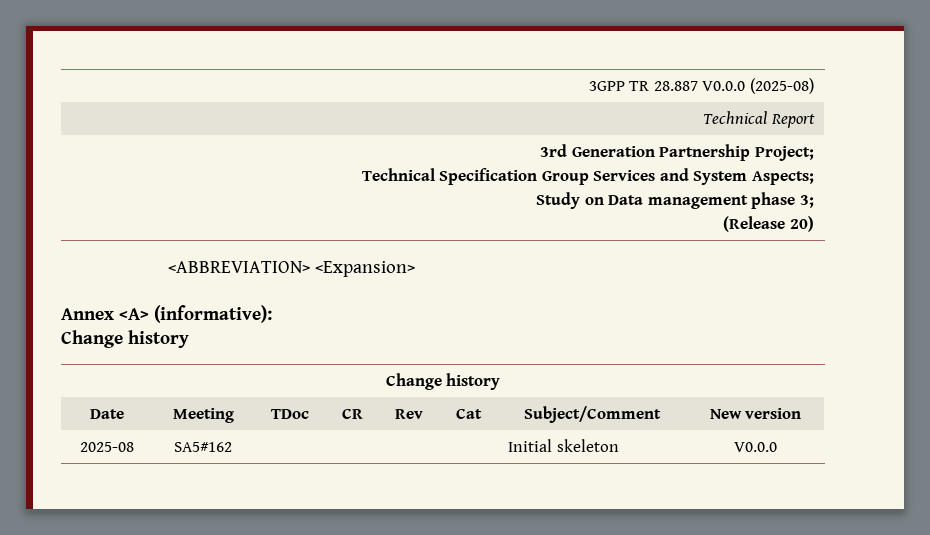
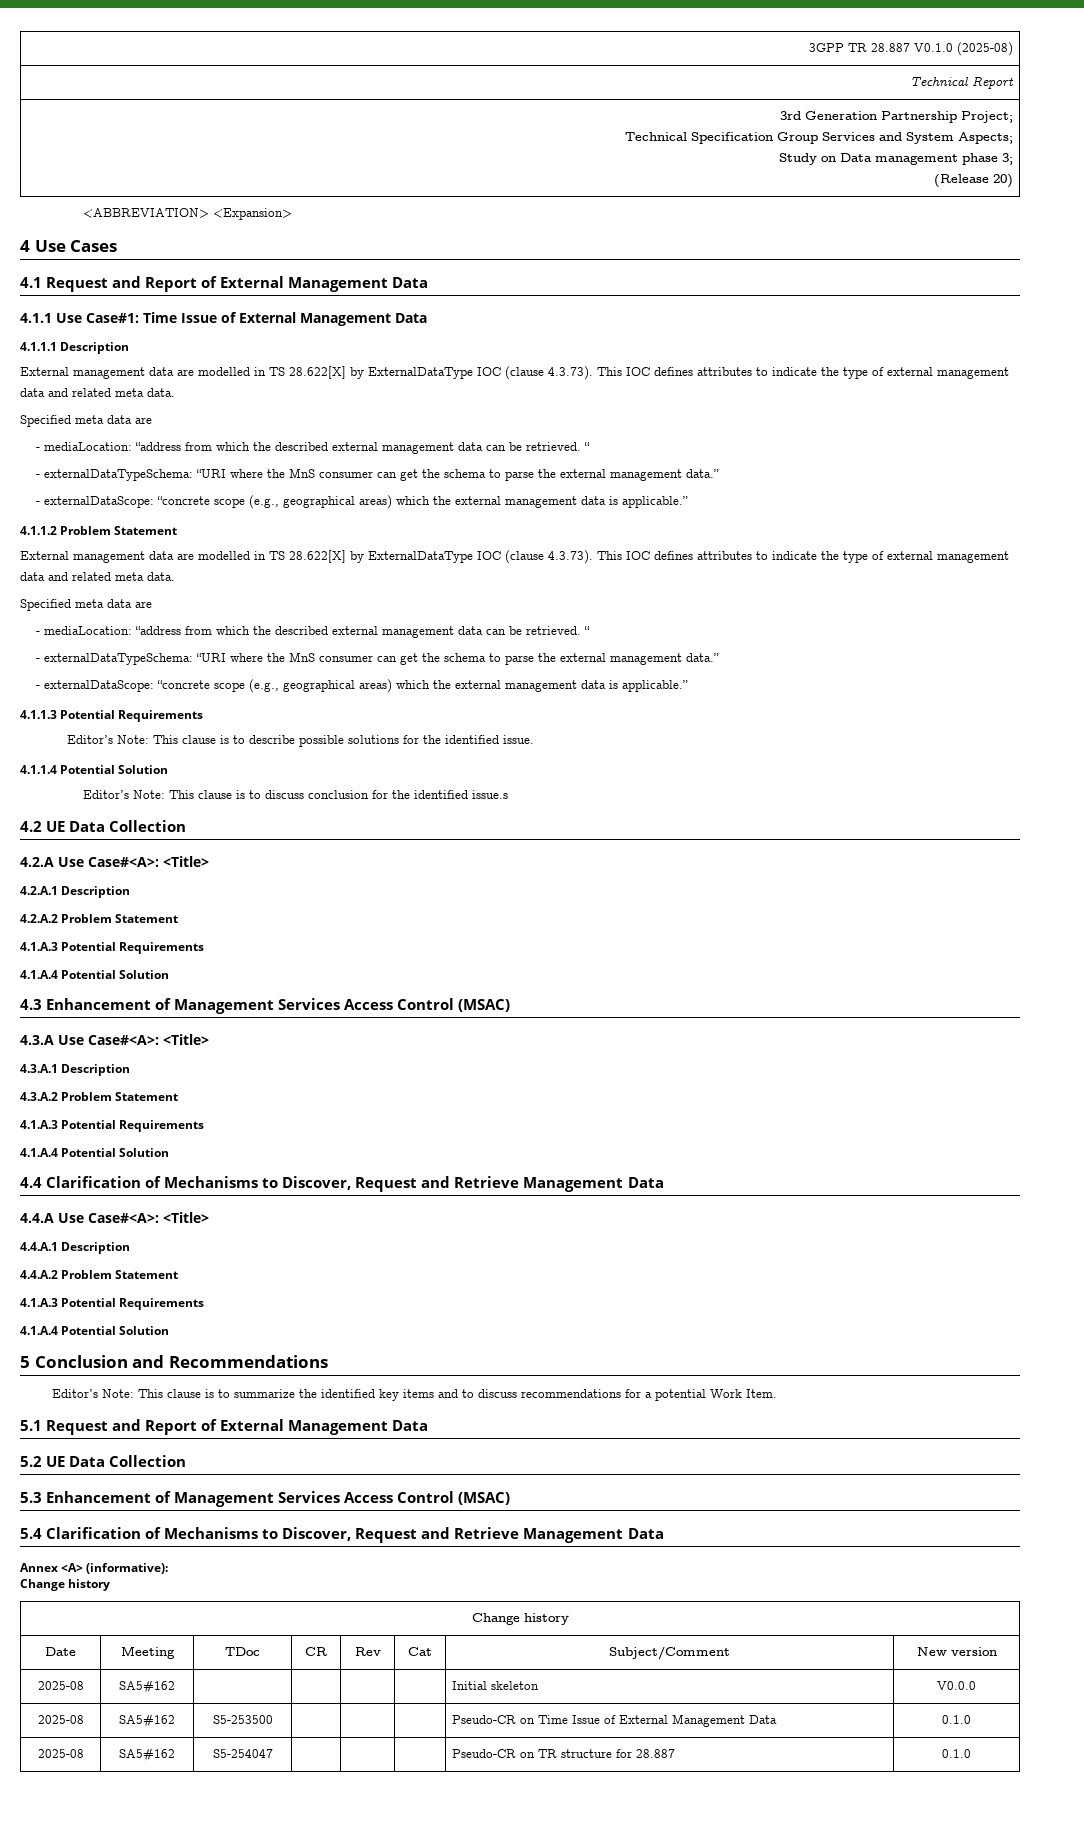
- 3GPP TR 28.887 V0.0.0 (2025-08)
+ 3GPP TR 28.887 V0.1.0 (2025-08)
+ 4 Use Cases
+ 4.1 Request and Report of External Management Data
+ 4.1.1 Use Case#1: Time Issue of External Management Data
+ 4.1.1.1 Description
+ External management data are modelled in TS 28.622[X] by ExternalDataType IOC (clause 4.3.73). This IOC defines attributes to indicate the type of external management data and related meta data.
+ Specified meta data are
+ - mediaLocation: “address from which the described external management data can be retrieved. “
+ - externalDataTypeSchema: “URI where the MnS consumer can get the schema to parse the external management data.”
+ - externalDataScope: “concrete scope (e.g., geographical areas) which the external management data is applicable.”
+ 4.1.1.2 Problem Statement
+ External management data are modelled in TS 28.622[X] by ExternalDataType IOC (clause 4.3.73). This IOC defines attributes to indicate the type of external management data and related meta data.
+ Specified meta data are
+ - mediaLocation: “address from which the described external management data can be retrieved. “
+ - externalDataTypeSchema: “URI where the MnS consumer can get the schema to parse the external management data.”
+ - externalDataScope: “concrete scope (e.g., geographical areas) which the external management data is applicable.”
+ 4.1.1.3 Potential Requirements
+ Editor’s Note: This clause is to describe possible solutions for the identified issue.
+ 4.1.1.4 Potential Solution
+ Editor’s Note: This clause is to discuss conclusion for the identified issue.s
+ 4.2 UE Data Collection
+ 4.2.A Use Case#<A>: <Title>
+ 4.2.A.1 Description
+ 4.2.A.2 Problem Statement
+ 4.1.A.3 Potential Requirements
+ 4.1.A.4 Potential Solution
+ 4.3 Enhancement of Management Services Access Control (MSAC)
+ 4.3.A Use Case#<A>: <Title>
+ 4.3.A.1 Description
+ 4.3.A.2 Problem Statement
+ 4.1.A.3 Potential Requirements
+ 4.1.A.4 Potential Solution
+ 4.4 Clarification of Mechanisms to Discover, Request and Retrieve Management Data
+ 4.4.A Use Case#<A>: <Title>
+ 4.4.A.1 Description
+ 4.4.A.2 Problem Statement
+ 4.1.A.3 Potential Requirements
+ 4.1.A.4 Potential Solution
+ 5 Conclusion and Recommendations
+ Editor’s Note: This clause is to summarize the identified key items and to discuss recommendations for a potential Work Item.
+ 5.1 Request and Report of External Management Data
+ 5.2 UE Data Collection
+ 5.3 Enhancement of Management Services Access Control (MSAC)
+ 5.4 Clarification of Mechanisms to Discover, Request and Retrieve Management Data
+ 2025-08 | SA5#162 | S5-253500 | | | | Pseudo-CR on Time Issue of External Management Data | 0.1.0
+ 2025-08 | SA5#162 | S5-254047 | | | | Pseudo-CR on TR structure for 28.887 | 0.1.0

